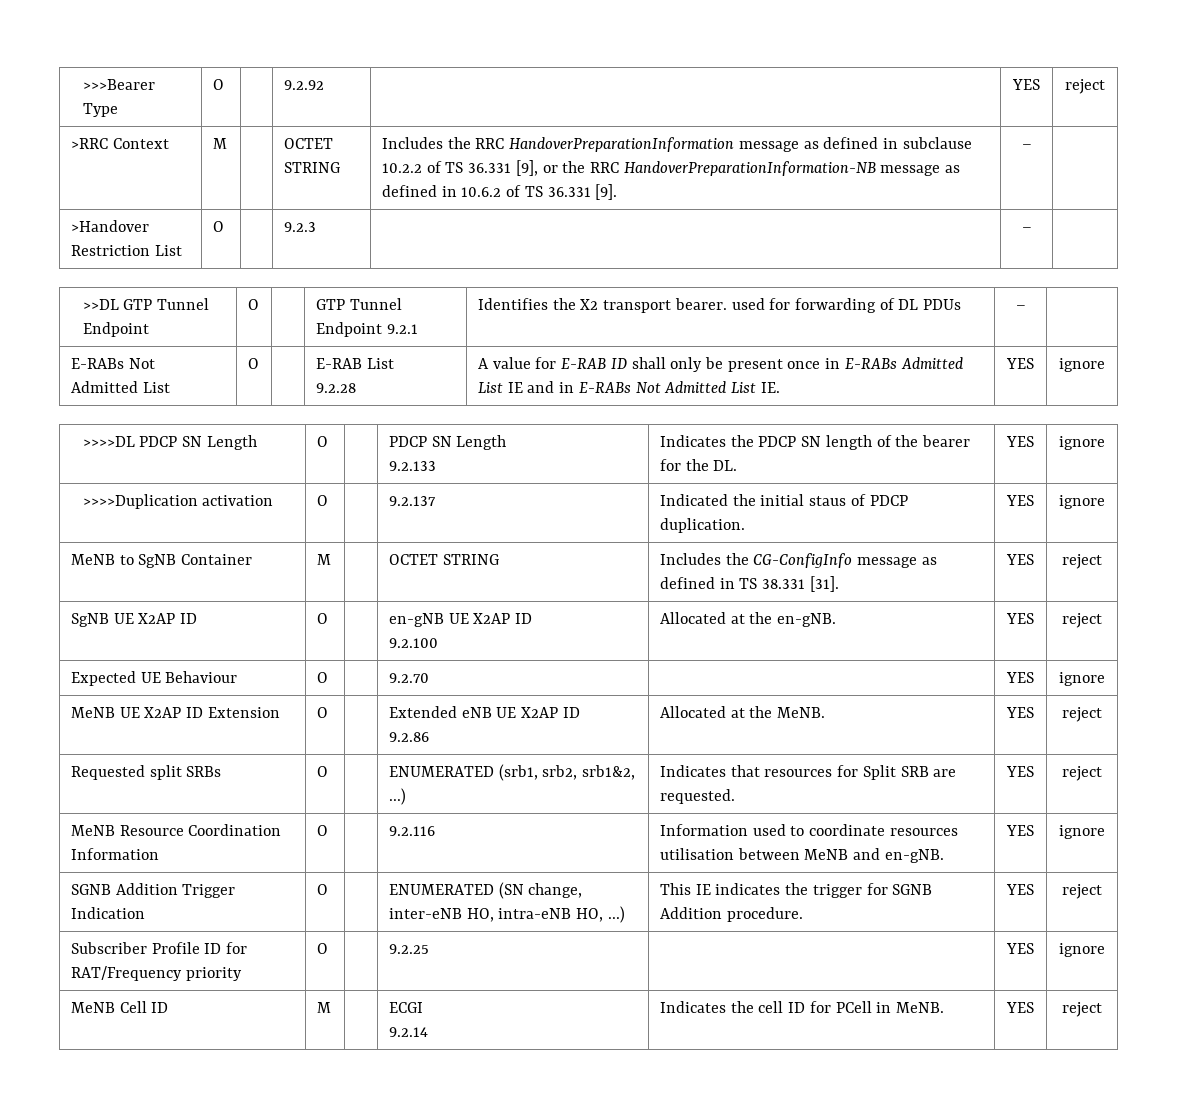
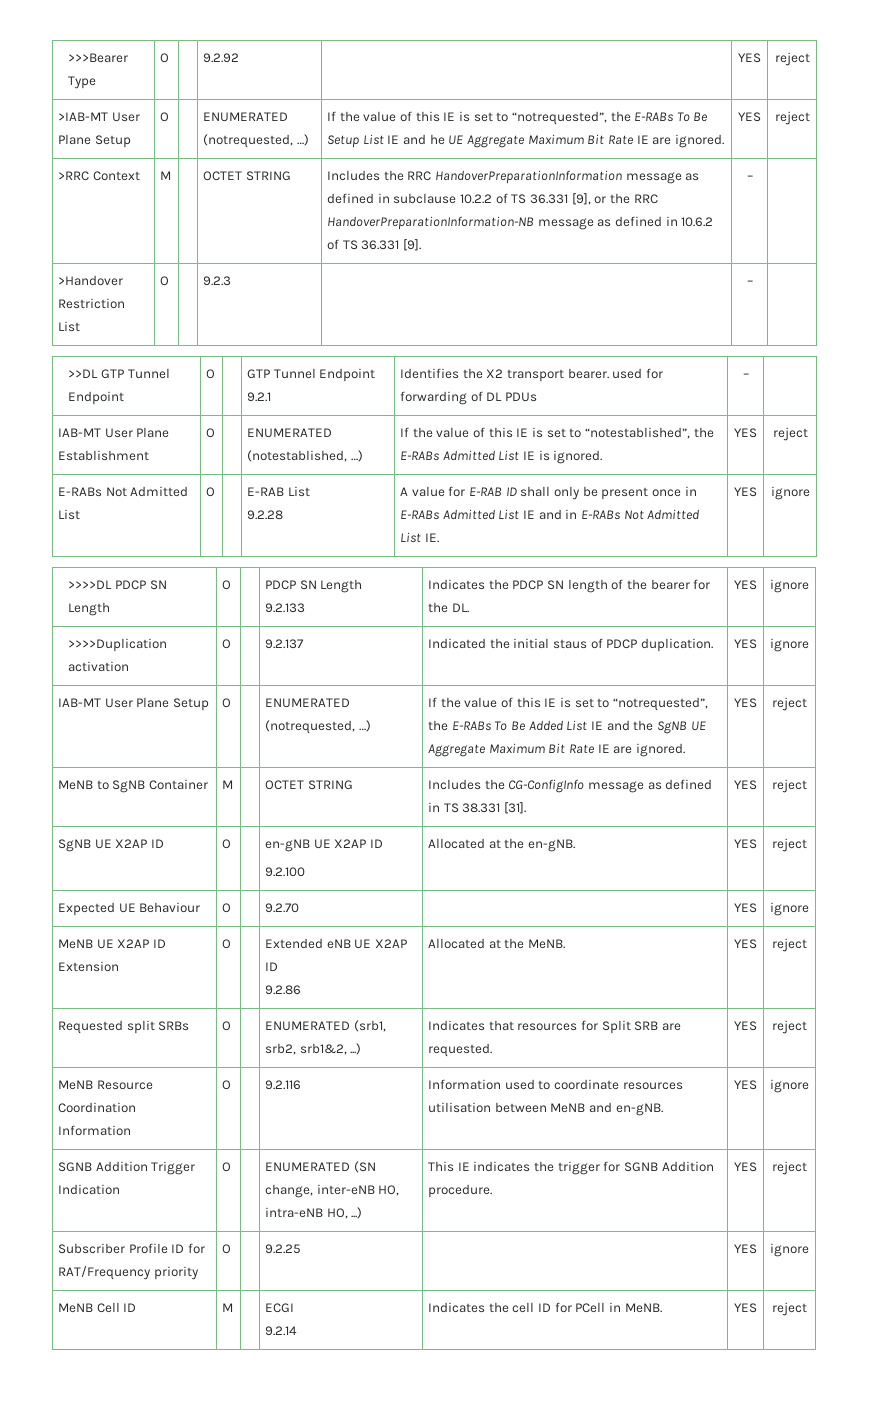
+ >IAB-MT User Plane Setup | O | | ENUMERATED (notrequested, …) | If the value of this IE is set to “notrequested”, the E-RABs To Be Setup List IE and he UE Aggregate Maximum Bit Rate IE are ignored. | YES | reject
+ IAB-MT User Plane Establishment | O | | ENUMERATED (notestablished, …) | If the value of this IE is set to “notestablished”, the E-RABs Admitted List IE is ignored. | YES | reject
+ IAB-MT User Plane Setup | O | | ENUMERATED (notrequested, …) | If the value of this IE is set to “notrequested”, the E-RABs To Be Added List IE and the SgNB UE Aggregate Maximum Bit Rate IE are ignored. | YES | reject

